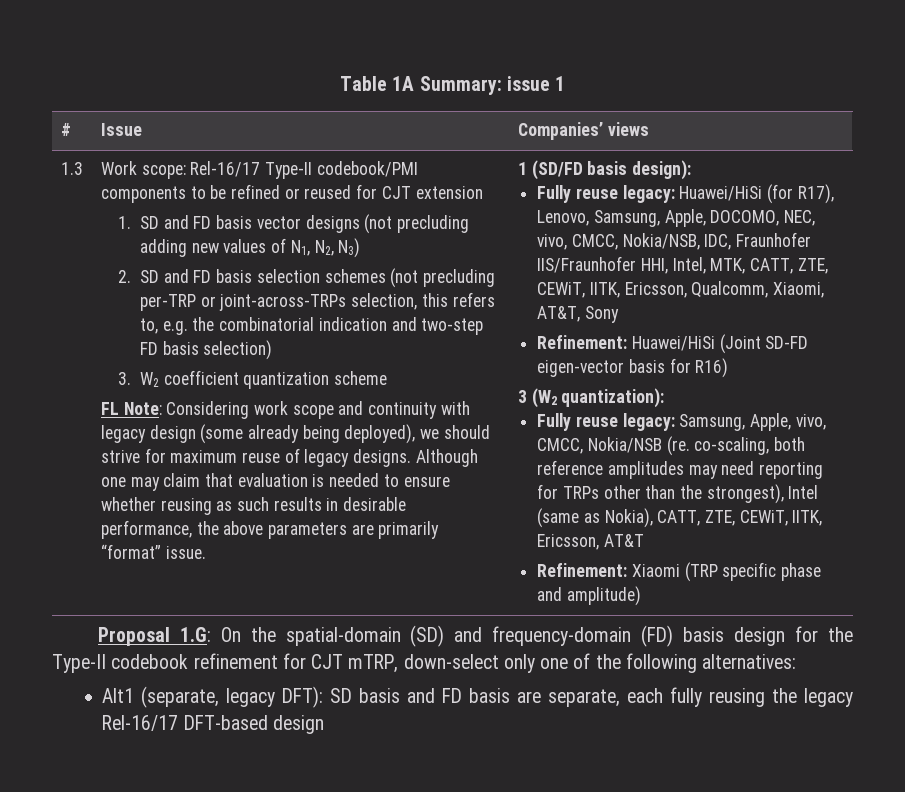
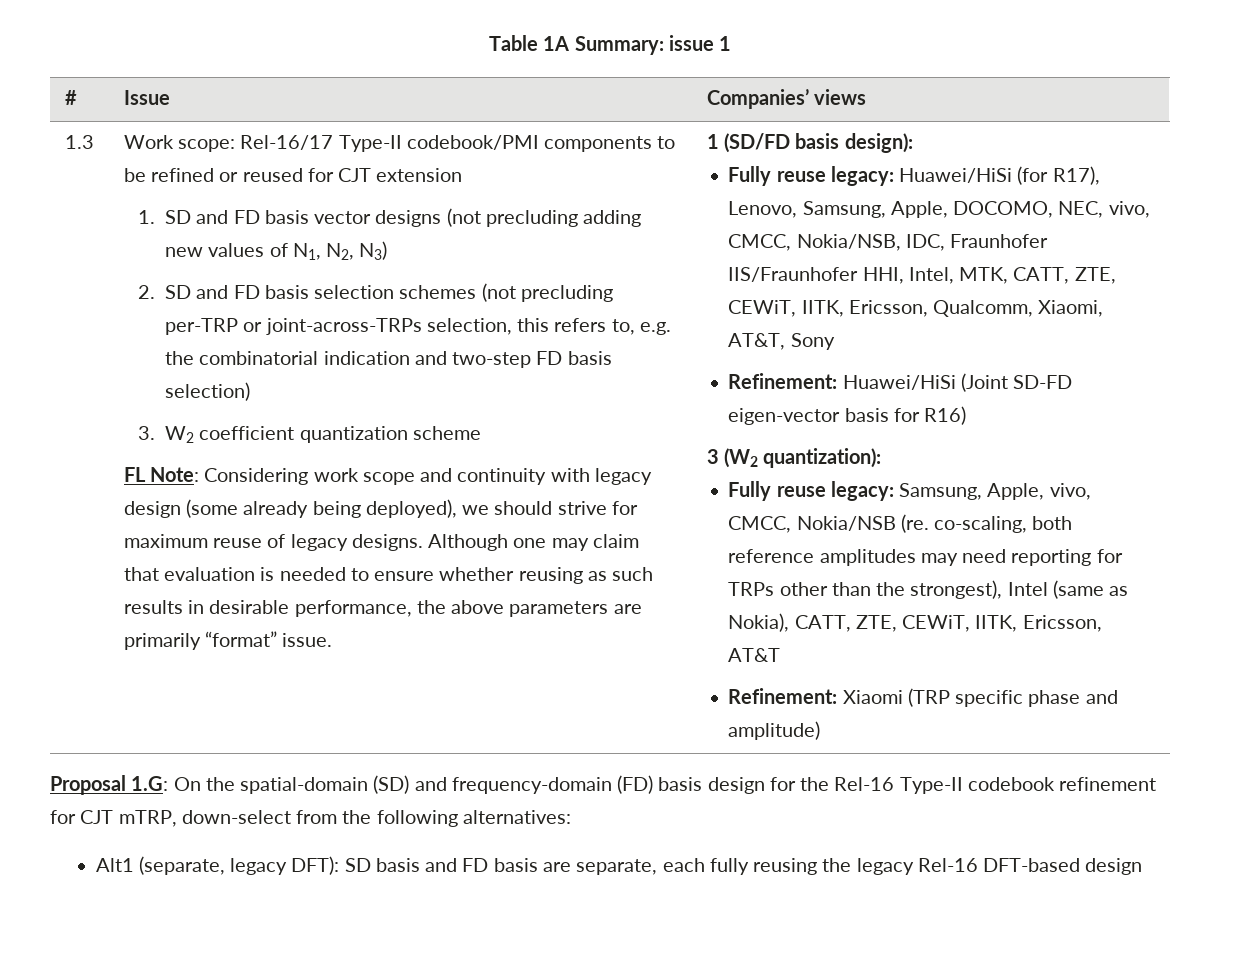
- Proposal 1.G: On the spatial-domain (SD) and frequency-domain (FD) basis design for the Type-II codebook refinement for CJT mTRP, down-select only one of the following alternatives:
+ Proposal 1.G: On the spatial-domain (SD) and frequency-domain (FD) basis design for the Rel-16 Type-II codebook refinement for CJT mTRP, down-select from the following alternatives:
- Alt1 (separate, legacy DFT): SD basis and FD basis are separate, each fully reusing the legacy Rel-16/17 DFT-based design
+ Alt1 (separate, legacy DFT): SD basis and FD basis are separate, each fully reusing the legacy Rel-16 DFT-based design

